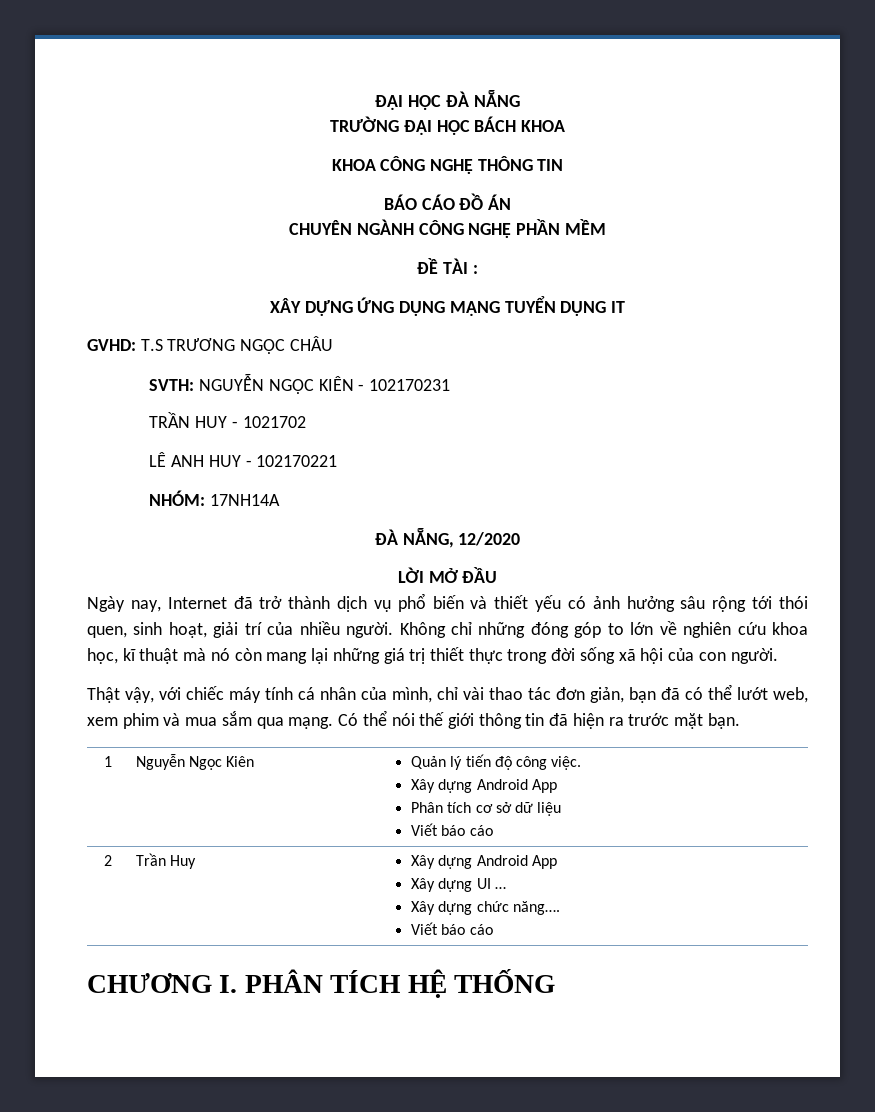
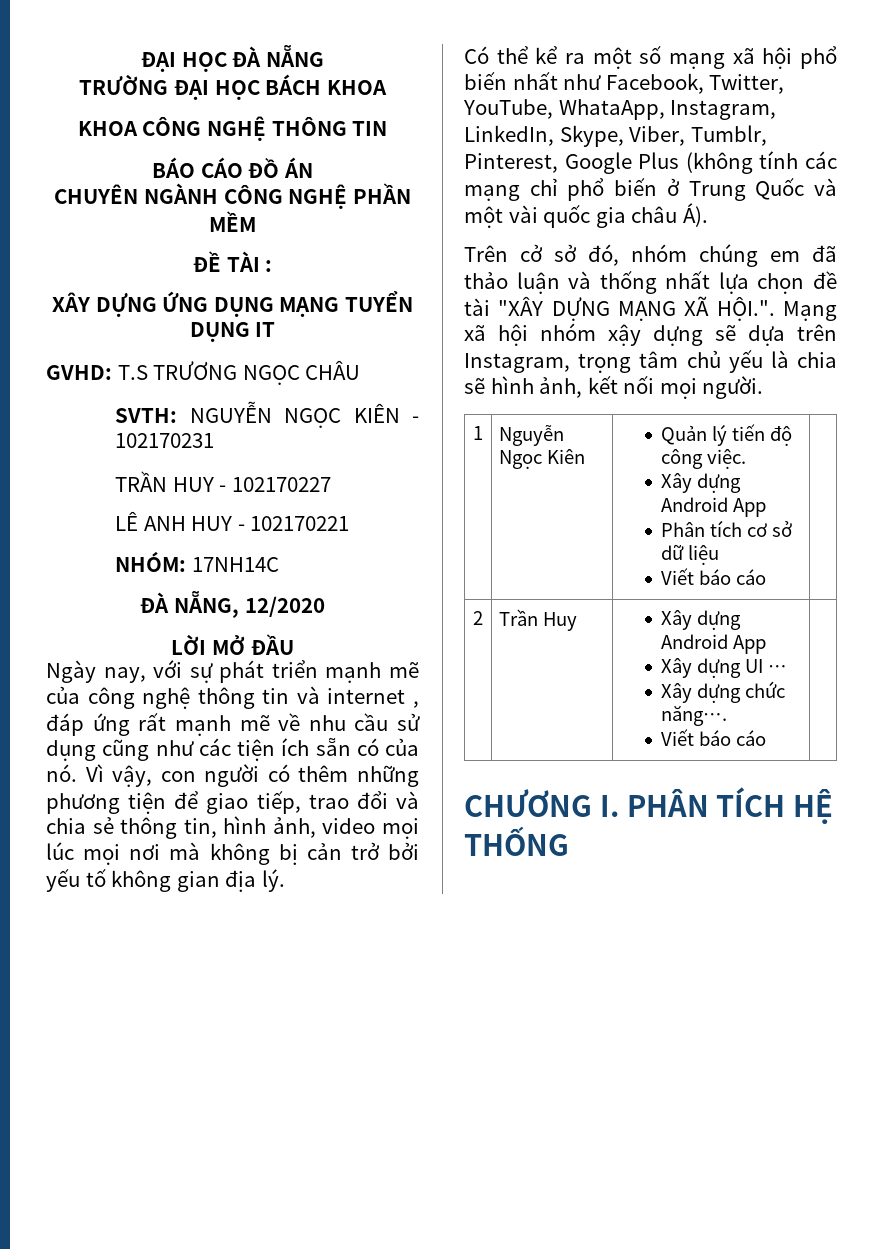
- TRẦN HUY - 1021702
+ TRẦN HUY - 102170227
- NHÓM: 17NH14A
+ NHÓM: 17NH14C
- Ngày nay, Internet đã trở thành dịch vụ phổ biến và thiết yếu có ảnh hưởng sâu rộng tới thói quen, sinh hoạt, giải trí của nhiều người. Không chỉ những đóng góp to lớn về nghiên cứu khoa học, kĩ thuật mà nó còn mang lại những giá trị thiết thực trong đời sống xã hội của con người.
- Thật vậy, với chiếc máy tính cá nhân của mình, chỉ vài thao tác đơn giản, bạn đã có thể lướt web, xem phim và mua sắm qua mạng. Có thể nói thế giới thông tin đã hiện ra trước mặt bạn.
+ Ngày nay, với sự phát triển mạnh mẽ của công nghệ thông tin và internet , đáp ứng rất mạnh mẽ về nhu cầu sử dụng cũng như các tiện ích sẵn có của nó. Vì vậy, con người có thêm những phương tiện để giao tiếp, trao đổi và chia sẻ thông tin, hình ảnh, video mọi lúc mọi nơi mà không bị cản trở bởi yếu tố không gian địa lý.
+ Có thể kể ra một số mạng xã hội phổ biến nhất như Facebook, Twitter, YouTube, WhataApp, Instagram, LinkedIn, Skype, Viber, Tumblr, Pinterest, Google Plus (không tính các mạng chỉ phổ biến ở Trung Quốc và một vài quốc gia châu Á).
+ Trên cở sở đó, nhóm chúng em đã thảo luận và thống nhất lựa chọn đề tài "XÂY DỰNG MẠNG XÃ HỘI.". Mạng xã hội nhóm xậy dựng sẽ dựa trên Instagram, trọng tâm chủ yếu là chia sẽ hình ảnh, kết nối mọi người.

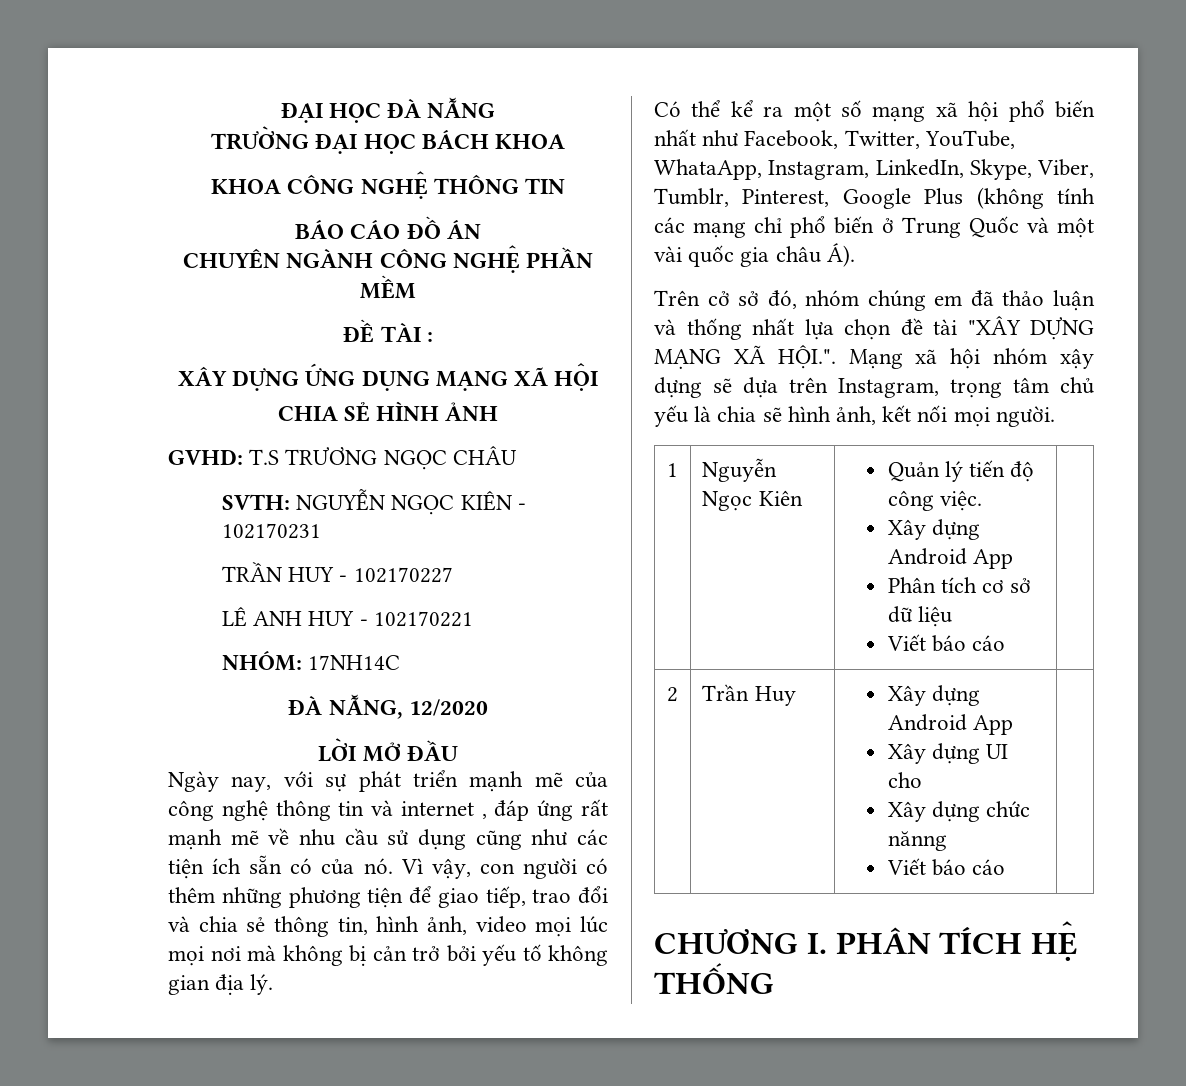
- XÂY DỰNG ỨNG DỤNG MẠNG TUYỂN DỤNG IT
+ XÂY DỰNG ỨNG DỤNG MẠNG XÃ HỘI
+ CHIA SẺ HÌNH ẢNH
  2 | Trần Huy | Xây dựng Android App
- Xây dựng UI …
- Xây dựng chức năng….
+ Xây dựng UI cho
+ Xây dựng chức nănng

